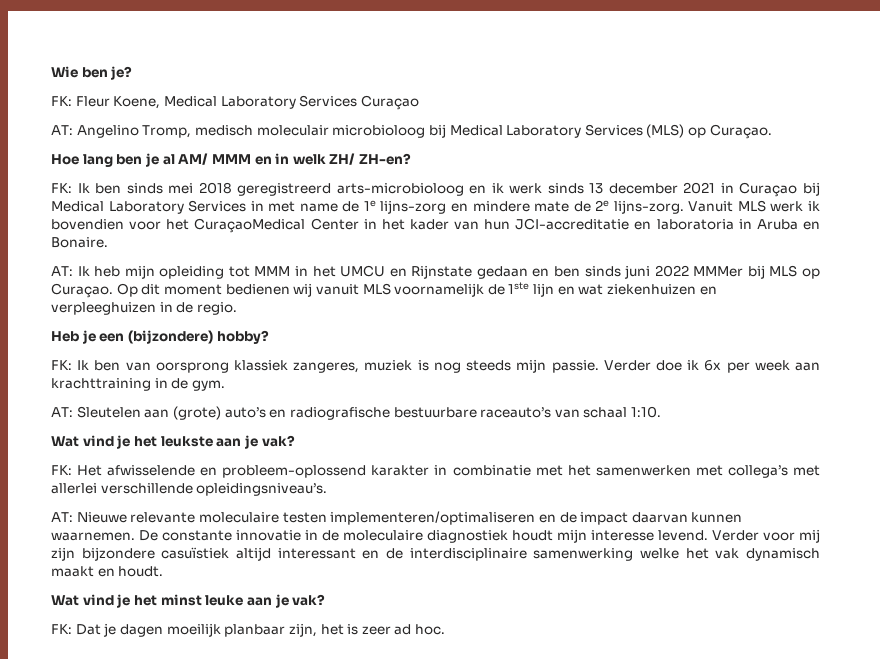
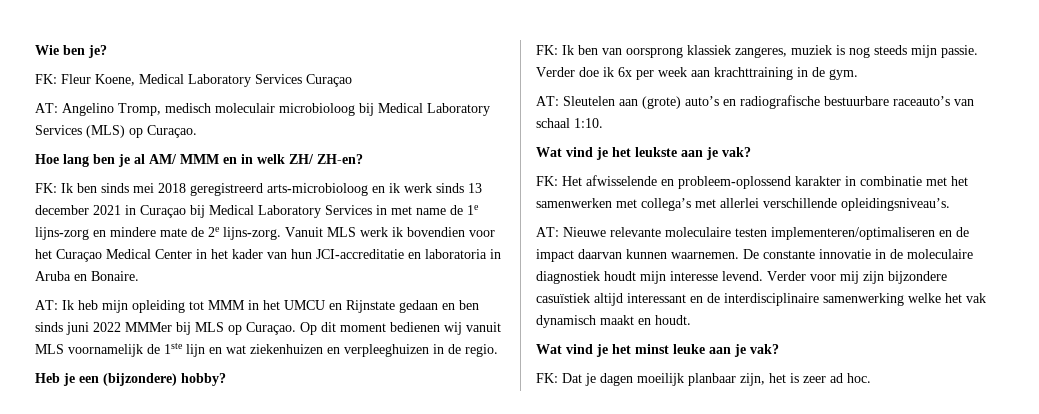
- Vanuit MLS werk ik bovendien voor het CuraçaoMedical Center in het kader van hun JCI-accreditatie en laboratoria in Aruba en Bonaire.
+ Vanuit MLS werk ik bovendien voor het Curaçao Medical Center in het kader van hun JCI-accreditatie en laboratoria in Aruba en Bonaire.

